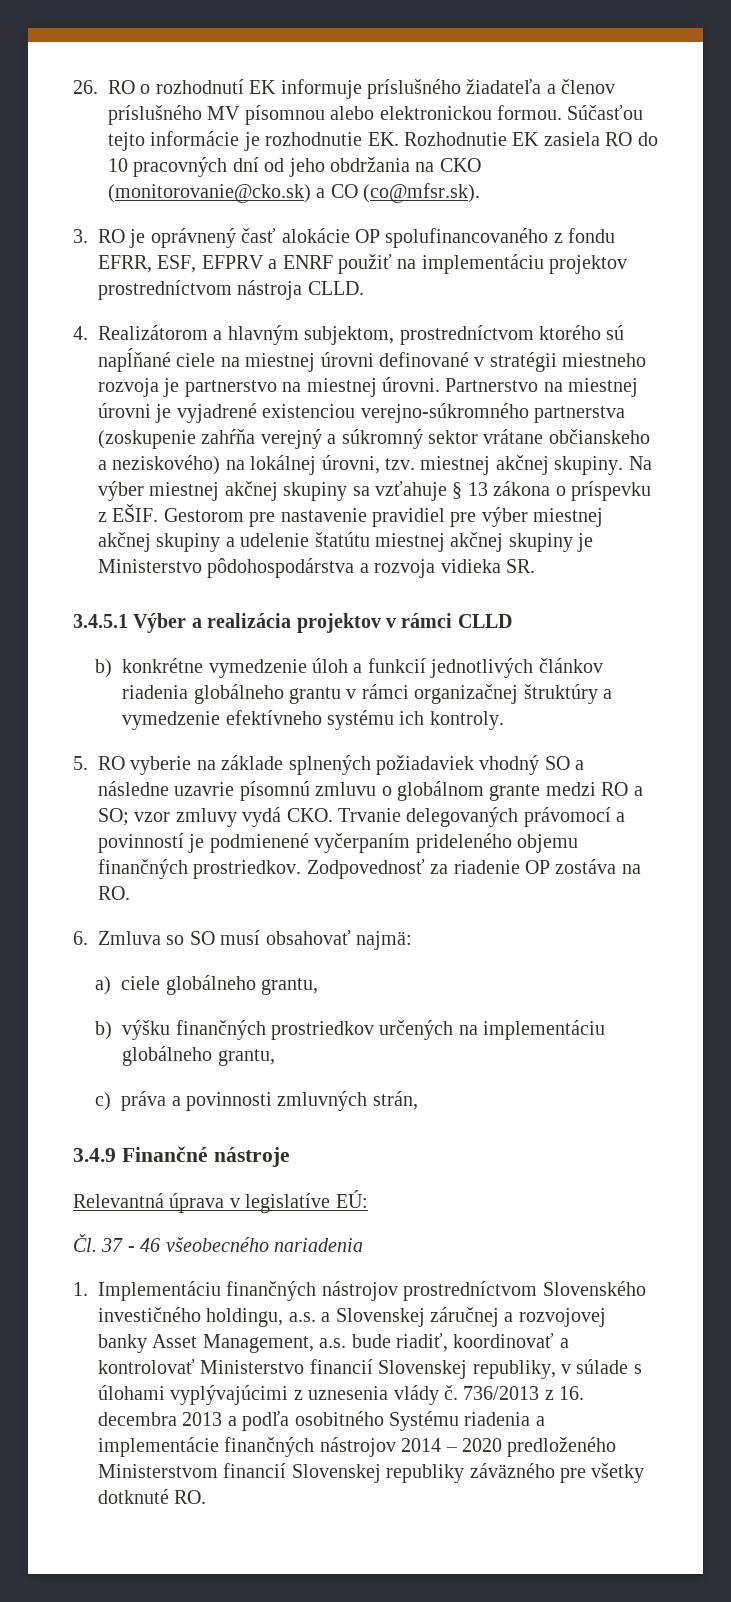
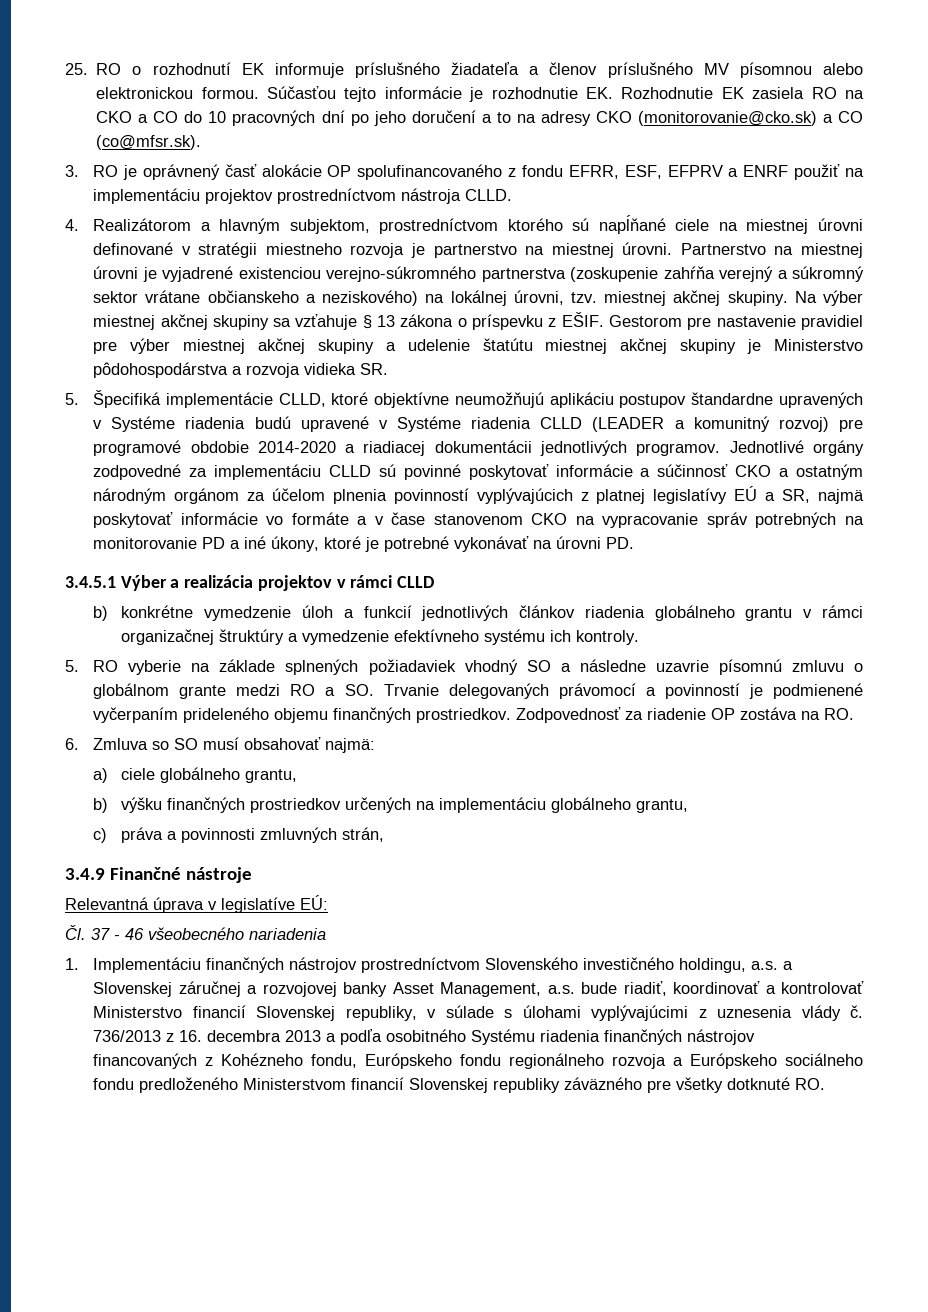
- 26. RO o rozhodnutí EK informuje príslušného žiadateľa a členov príslušného MV písomnou alebo elektronickou formou.
+ 25. RO o rozhodnutí EK informuje príslušného žiadateľa a členov príslušného MV písomnou alebo elektronickou formou.
- Súčasťou tejto informácie je rozhodnutie EK. Rozhodnutie EK zasiela RO do 10 pracovných dní od jeho obdržania na CKO (monitorovanie@cko.sk) a CO (co@mfsr.sk).
+ Súčasťou tejto informácie je rozhodnutie EK. Rozhodnutie EK zasiela RO na CKO a CO do 10 pracovných dní po jeho doručení a to na adresy CKO (monitorovanie@cko.sk) a CO (co@mfsr.sk).
+ 5. Špecifiká implementácie CLLD, ktoré objektívne neumožňujú aplikáciu postupov štandardne upravených v Systéme riadenia budú upravené v Systéme riadenia CLLD (LEADER a komunitný rozvoj) pre programové obdobie 2014-2020 a riadiacej dokumentácii jednotlivých programov. Jednotlivé orgány zodpovedné za implementáciu CLLD sú povinné poskytovať informácie a súčinnosť CKO a ostatným národným orgánom za účelom plnenia povinností vyplývajúcich z platnej legislatívy EÚ a SR, najmä poskytovať informácie vo formáte a v čase stanovenom CKO na vypracovanie správ potrebných na monitorovanie PD a iné úkony, ktoré je potrebné vykonávať na úrovni PD.
- 5. RO vyberie na základe splnených požiadaviek vhodný SO a následne uzavrie písomnú zmluvu o globálnom grante medzi RO a SO; vzor zmluvy vydá CKO. Trvanie delegovaných právomocí a povinností je podmienené vyčerpaním prideleného objemu finančných prostriedkov.
+ 5. RO vyberie na základe splnených požiadaviek vhodný SO a následne uzavrie písomnú zmluvu o globálnom grante medzi RO a SO. Trvanie delegovaných právomocí a povinností je podmienené vyčerpaním prideleného objemu finančných prostriedkov.
- 736/2013 z 16. decembra 2013 a podľa osobitného Systému riadenia a implementácie finančných nástrojov 2014 – 2020 predloženého Ministerstvom financií Slovenskej republiky záväzného pre všetky dotknuté RO.
+ 736/2013 z 16. decembra 2013 a podľa osobitného Systému riadenia finančných nástrojov financovaných z Kohézneho fondu, Európskeho fondu regionálneho rozvoja a Európskeho sociálneho fondu predloženého Ministerstvom financií Slovenskej republiky záväzného pre všetky dotknuté RO.

